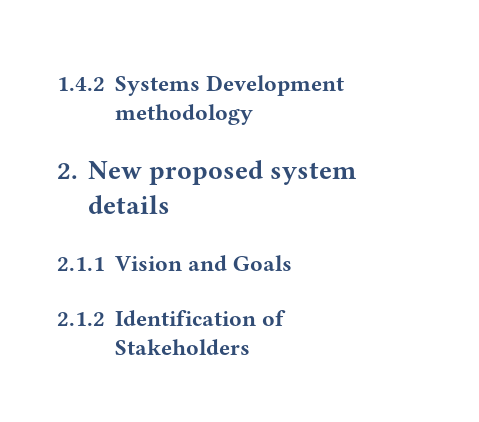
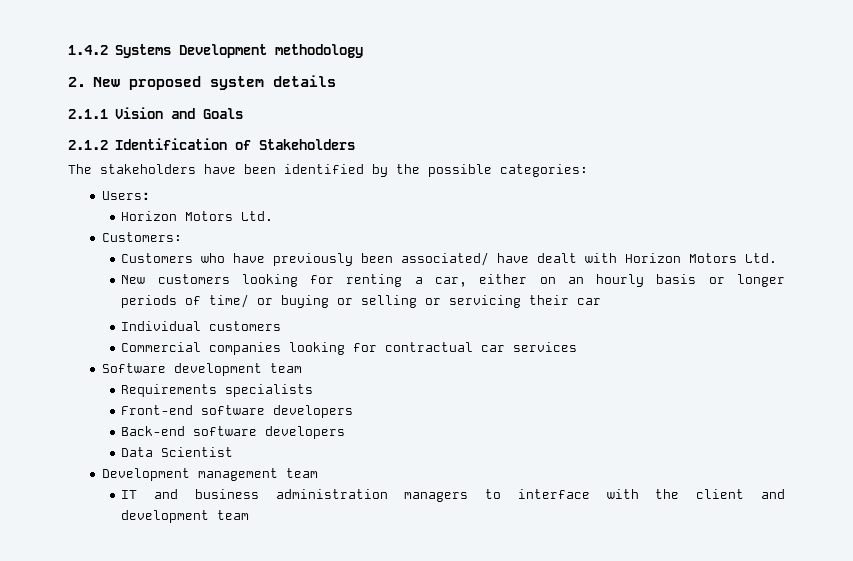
+ The stakeholders have been identified by the possible categories:
+ Users:
+ Horizon Motors Ltd.
+ Customers:
+ Customers who have previously been associated/ have dealt with Horizon Motors Ltd.
+ New customers looking for renting a car, either on an hourly basis or longer periods of time/ or buying or selling or servicing their car
+ Individual customers
+ Commercial companies looking for contractual car services
+ Software development team
+ Requirements specialists
+ Front-end software developers
+ Back-end software developers
+ Data Scientist
+ Development management team
+ IT and business administration managers to interface with the client and development team

